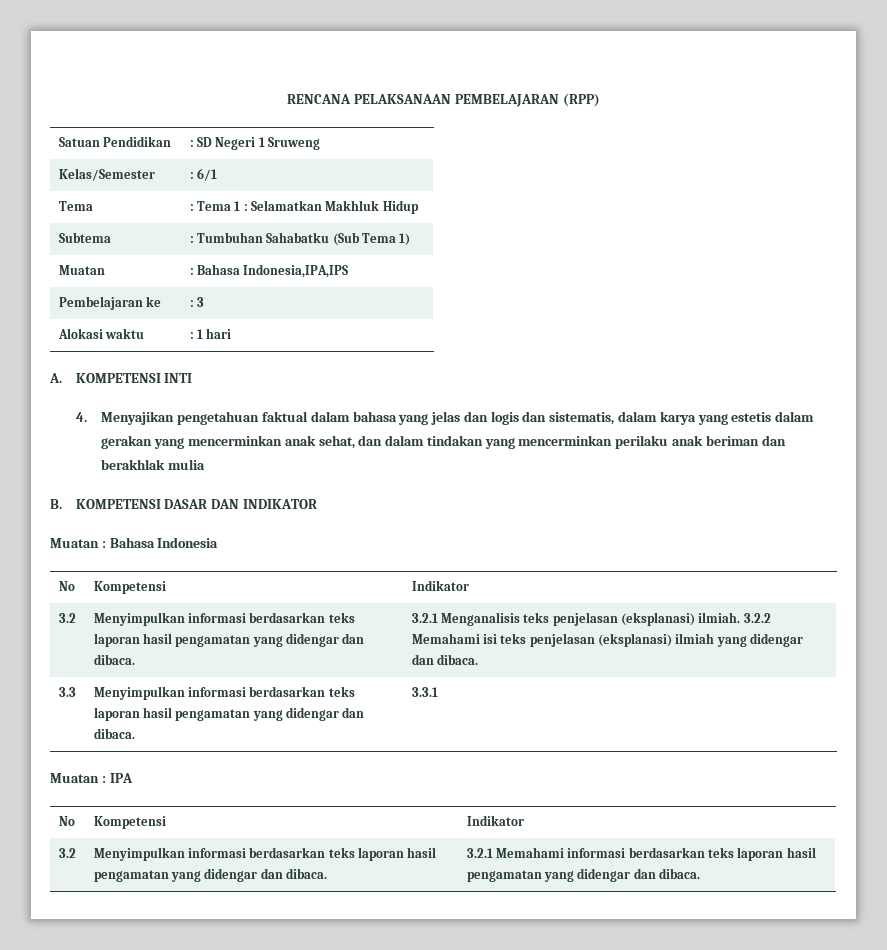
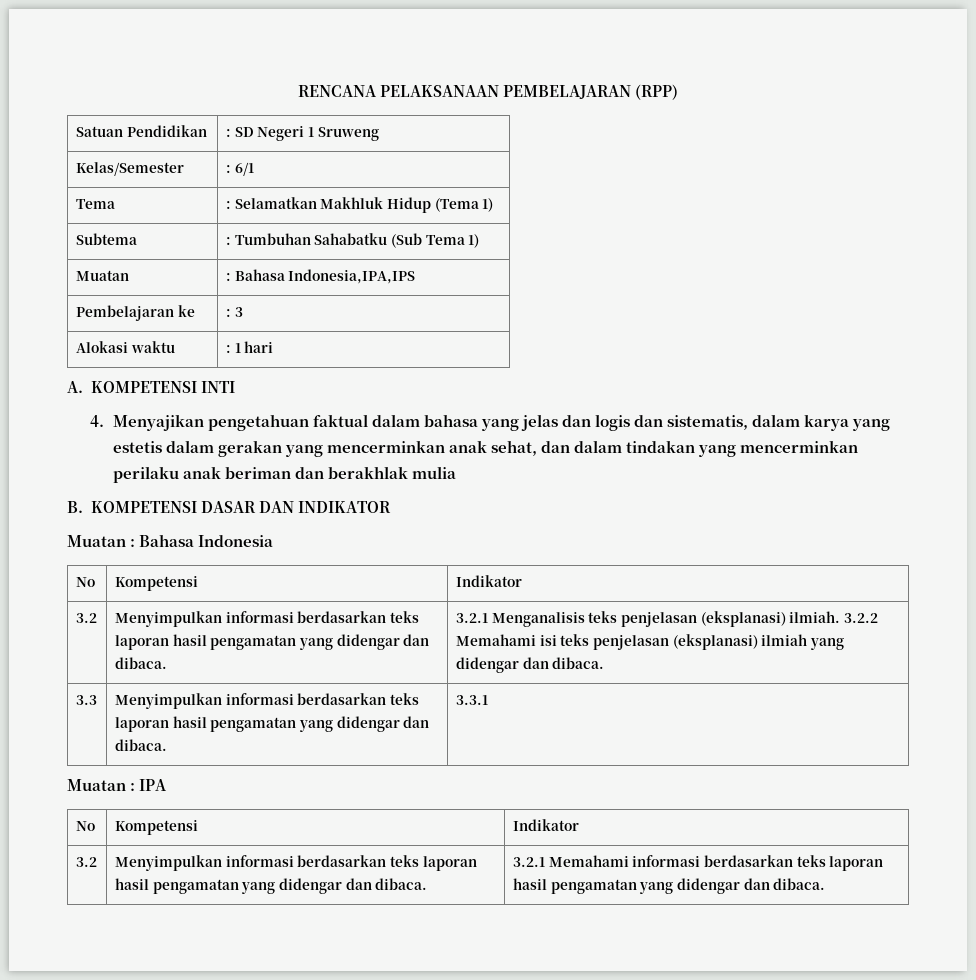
- Tema | : Tema 1 : Selamatkan Makhluk Hidup
+ Tema | : Selamatkan Makhluk Hidup (Tema 1)

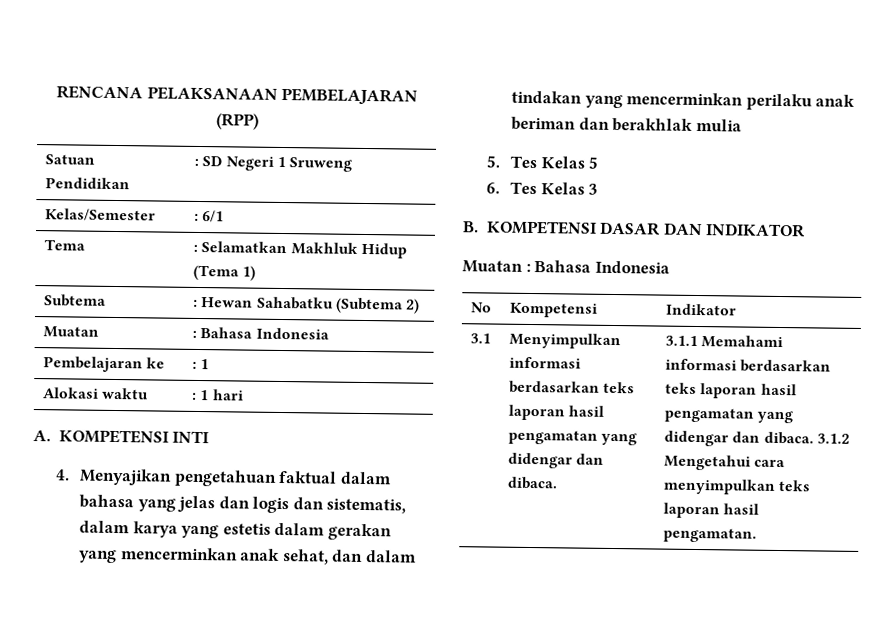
- Subtema | : Tumbuhan Sahabatku (Sub Tema 1)
+ Subtema | : Hewan Sahabatku (Subtema 2)
- Muatan | : Bahasa Indonesia,IPA,IPS
+ Muatan | : Bahasa Indonesia
- Pembelajaran ke | : 3
+ Pembelajaran ke | : 1
+ 5. Tes Kelas 5
+ 6. Tes Kelas 3
- 3.2 | Menyimpulkan informasi berdasarkan teks laporan hasil pengamatan yang didengar dan dibaca. | 3.2.1 Menganalisis teks penjelasan (eksplanasi) ilmiah. 3.2.2 Memahami isi teks penjelasan (eksplanasi) ilmiah yang didengar dan dibaca.
- 3.3 | Menyimpulkan informasi berdasarkan teks laporan hasil pengamatan yang didengar dan dibaca. | 3.3.1
- Muatan : IPA
- No | Kompetensi | Indikator
- 3.2 | Menyimpulkan informasi berdasarkan teks laporan hasil pengamatan yang didengar dan dibaca. | 3.2.1 Memahami informasi berdasarkan teks laporan hasil pengamatan yang didengar dan dibaca.
+ 3.1 | Menyimpulkan informasi berdasarkan teks laporan hasil pengamatan yang didengar dan dibaca. | 3.1.1 Memahami informasi berdasarkan teks laporan hasil pengamatan yang didengar dan dibaca. 3.1.2 Mengetahui cara menyimpulkan teks laporan hasil pengamatan.

